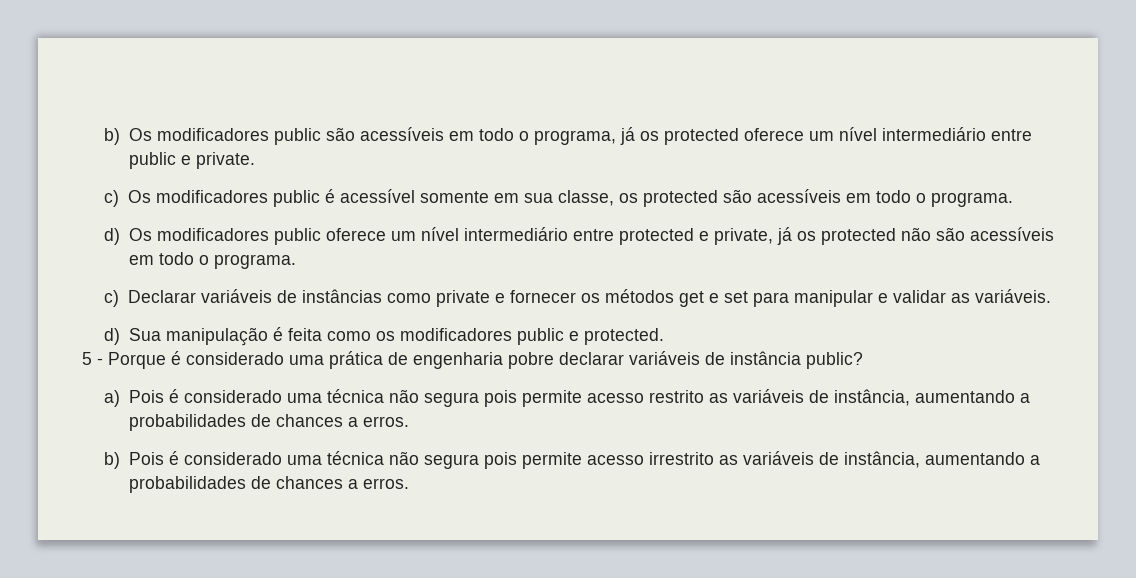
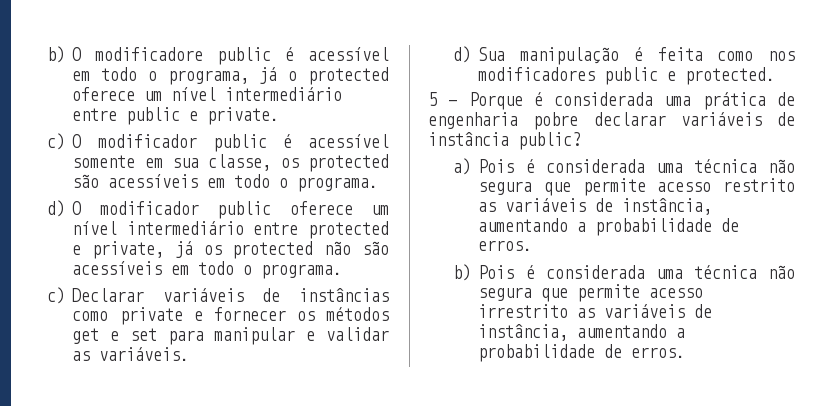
- b) Os modificadores public são acessíveis em todo o programa, já os protected oferece um nível intermediário entre public e private.
+ b) O modificadore public é acessível em todo o programa, já o protected oferece um nível intermediário entre public e private.
- c) Os modificadores public é acessível somente em sua classe, os protected são acessíveis em todo o programa.
+ c) O modificador public é acessível somente em sua classe, os protected são acessíveis em todo o programa.
- d) Os modificadores public oferece um nível intermediário entre protected e private, já os protected não são acessíveis em todo o programa.
+ d) O modificador public oferece um nível intermediário entre protected e private, já os protected não são acessíveis em todo o programa.
- d) Sua manipulação é feita como os modificadores public e protected.
+ d) Sua manipulação é feita como nos modificadores public e protected.
- 5 - Porque é considerado uma prática de engenharia pobre declarar variáveis de instância public?
+ 5 - Porque é considerada uma prática de engenharia pobre declarar variáveis de instância public?
- a) Pois é considerado uma técnica não segura pois permite acesso restrito as variáveis de instância, aumentando a probabilidades de chances a erros.
+ a) Pois é considerada uma técnica não segura que permite acesso restrito as variáveis de instância, aumentando a probabilidade de erros.
- b) Pois é considerado uma técnica não segura pois permite acesso irrestrito as variáveis de instância, aumentando a probabilidades de chances a erros.
+ b) Pois é considerada uma técnica não segura que permite acesso irrestrito as variáveis de instância, aumentando a probabilidade de erros.

